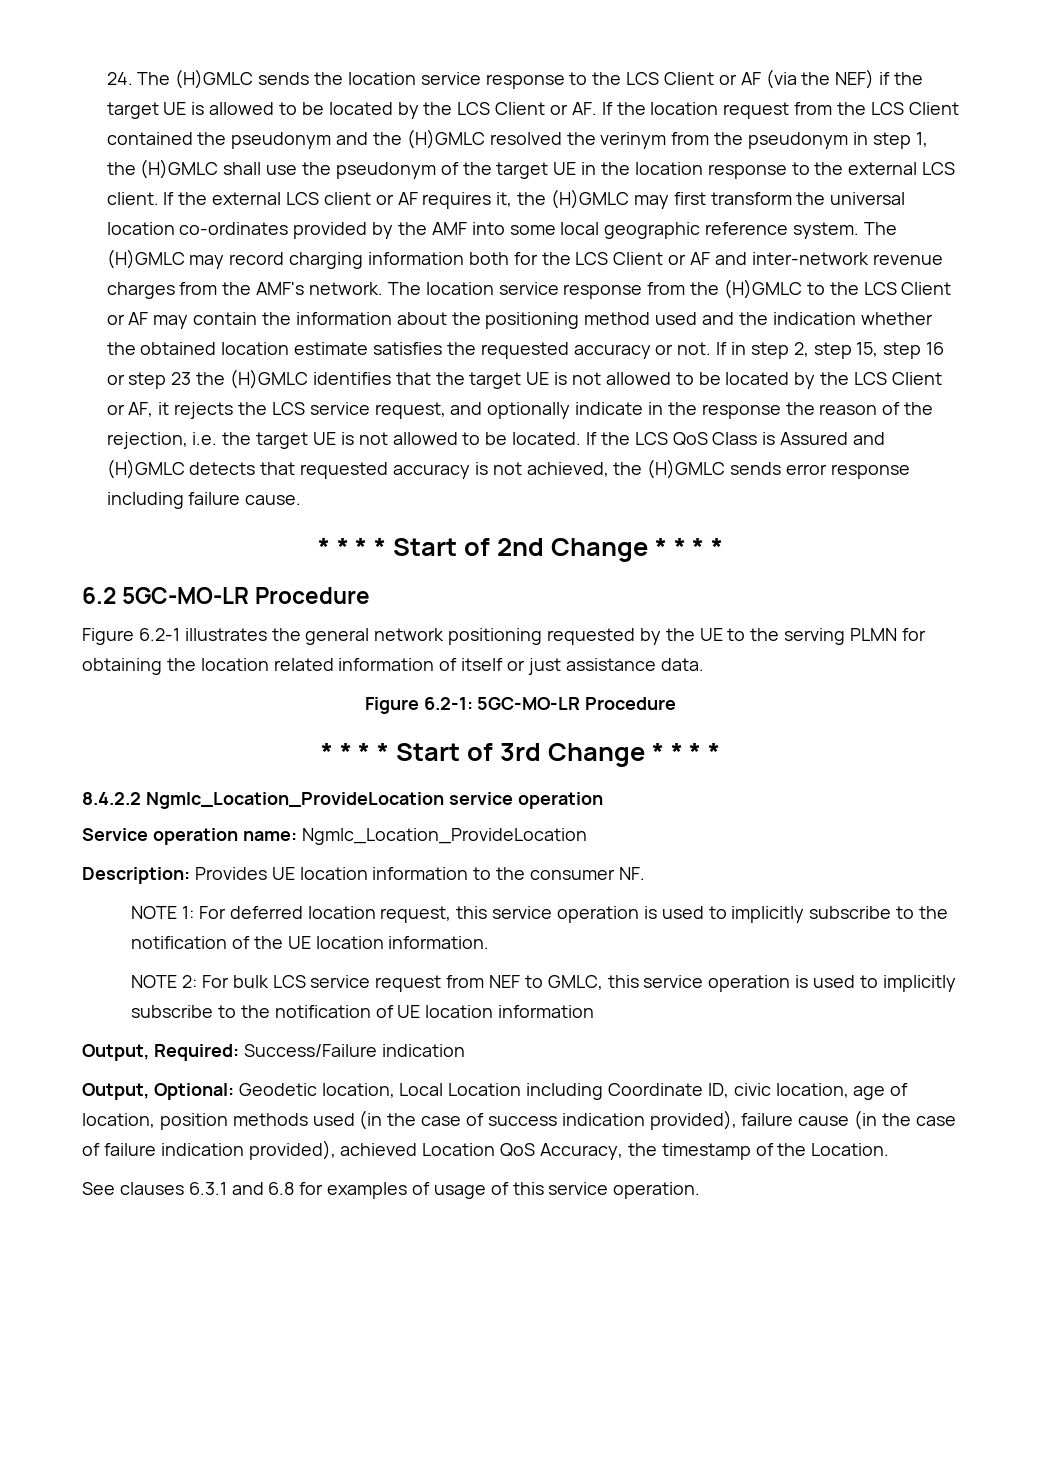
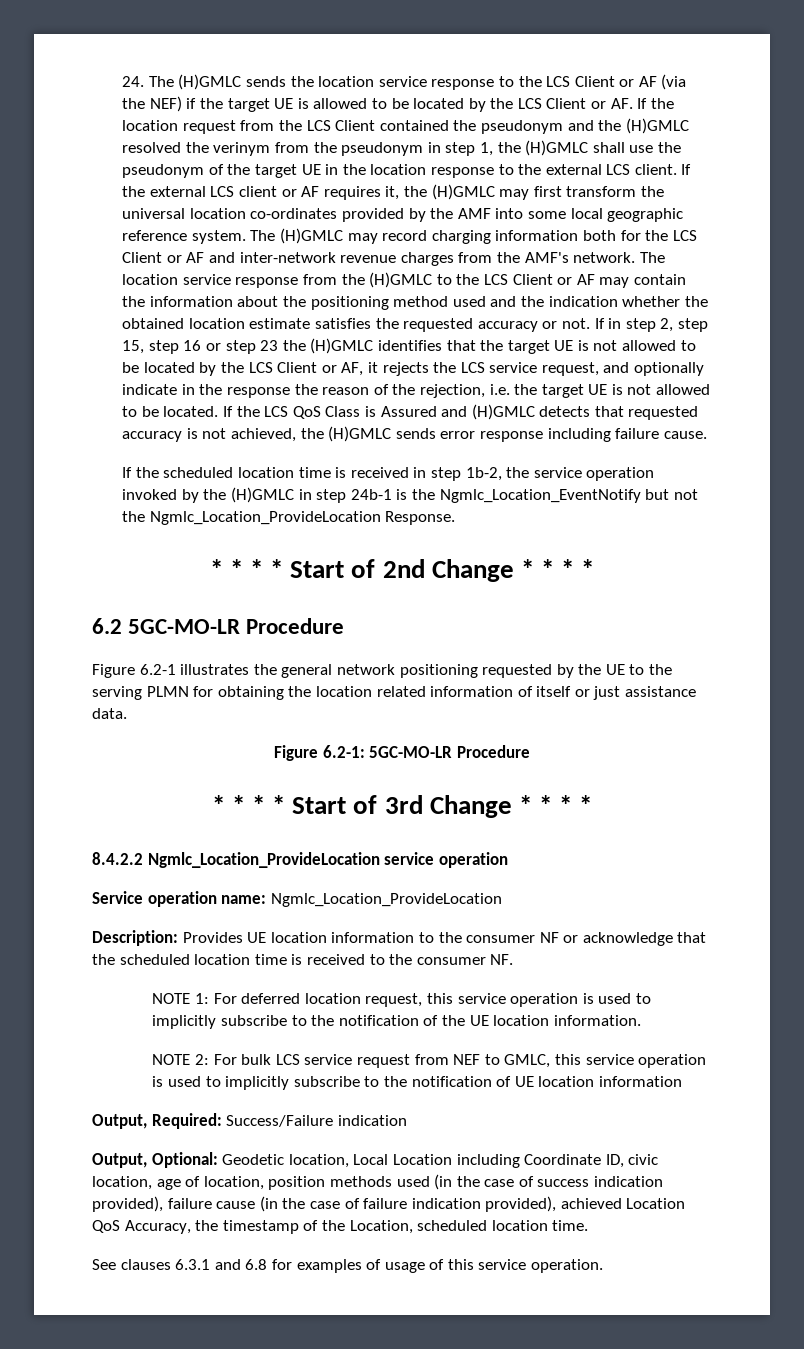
+ If the scheduled location time is received in step 1b-2, the service operation invoked by the (H)GMLC in step 24b-1 is the Ngmlc_Location_EventNotify but not the Ngmlc_Location_ProvideLocation Response.
- Description: Provides UE location information to the consumer NF.
+ Description: Provides UE location information to the consumer NF or acknowledge that the scheduled location time is received to the consumer NF.
- Output, Optional: Geodetic location, Local Location including Coordinate ID, civic location, age of location, position methods used (in the case of success indication provided), failure cause (in the case of failure indication provided), achieved Location QoS Accuracy, the timestamp of the Location.
+ Output, Optional: Geodetic location, Local Location including Coordinate ID, civic location, age of location, position methods used (in the case of success indication provided), failure cause (in the case of failure indication provided), achieved Location QoS Accuracy, the timestamp of the Location, scheduled location time.

